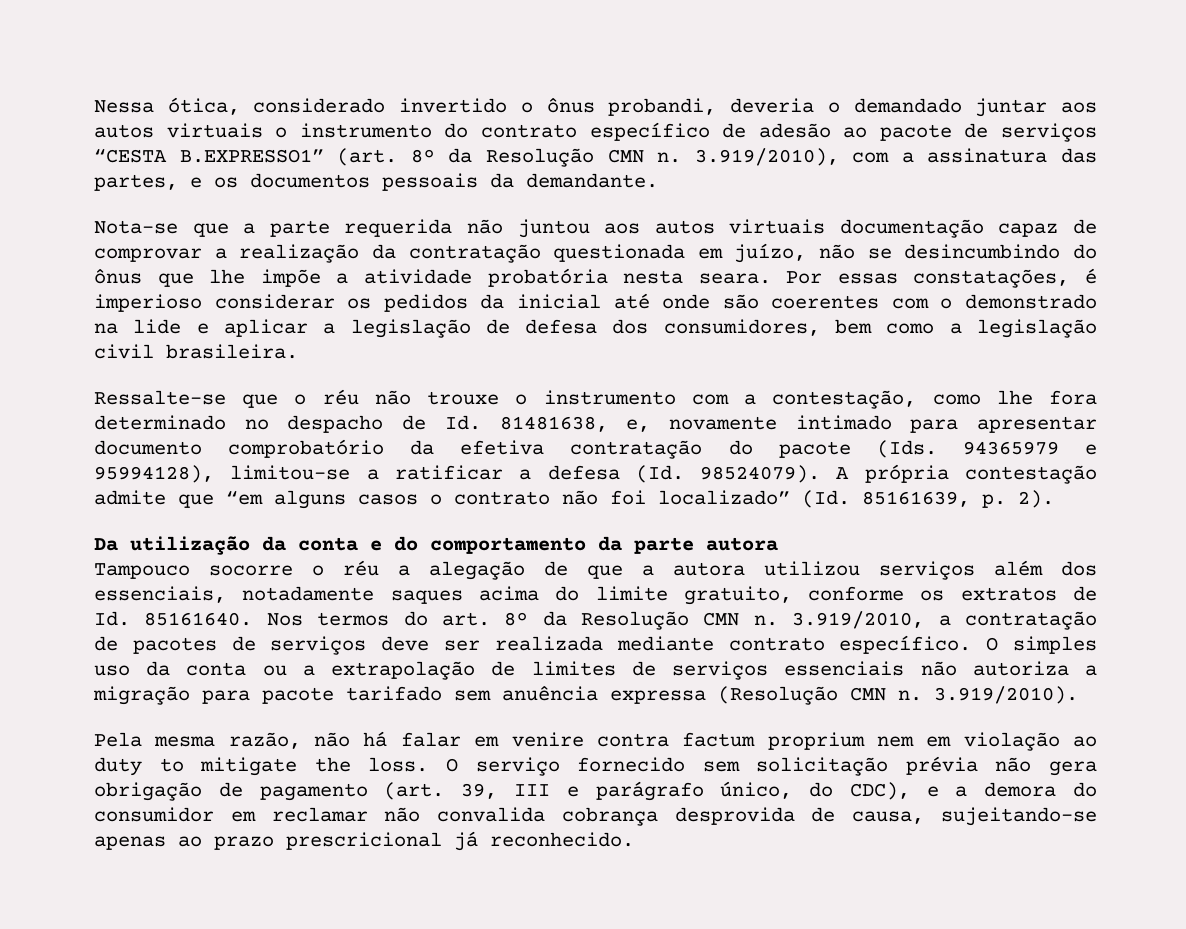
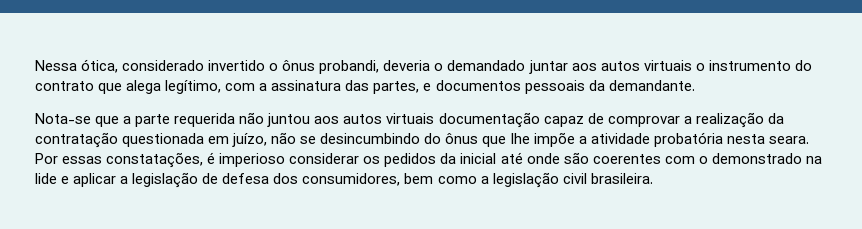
- Nessa ótica, considerado invertido o ônus probandi, deveria o demandado juntar aos autos virtuais o instrumento do contrato específico de adesão ao pacote de serviços “CESTA B.EXPRESSO1” (art. 8º da Resolução CMN n. 3.919/2010), com a assinatura das partes, e os documentos pessoais da demandante.
+ Nessa ótica, considerado invertido o ônus probandi, deveria o demandado juntar aos autos virtuais o instrumento do contrato que alega legítimo, com a assinatura das partes, e documentos pessoais da demandante.
- Ressalte-se que o réu não trouxe o instrumento com a contestação, como lhe fora determinado no despacho de Id. 81481638, e, novamente intimado para apresentar documento comprobatório da efetiva contratação do pacote (Ids. 94365979 e 95994128), limitou-se a ratificar a defesa (Id. 98524079). A própria contestação admite que “em alguns casos o contrato não foi localizado” (Id. 85161639, p. 2).
- Da utilização da conta e do comportamento da parte autora
- Tampouco socorre o réu a alegação de que a autora utilizou serviços além dos essenciais, notadamente saques acima do limite gratuito, conforme os extratos de Id. 85161640. Nos termos do art. 8º da Resolução CMN n. 3.919/2010, a contratação de pacotes de serviços deve ser realizada mediante contrato específico. O simples uso da conta ou a extrapolação de limites de serviços essenciais não autoriza a migração para pacote tarifado sem anuência expressa (Resolução CMN n. 3.919/2010).
- Pela mesma razão, não há falar em venire contra factum proprium nem em violação ao duty to mitigate the loss. O serviço fornecido sem solicitação prévia não gera obrigação de pagamento (art. 39, III e parágrafo único, do CDC), e a demora do consumidor em reclamar não convalida cobrança desprovida de causa, sujeitando-se apenas ao prazo prescricional já reconhecido.

